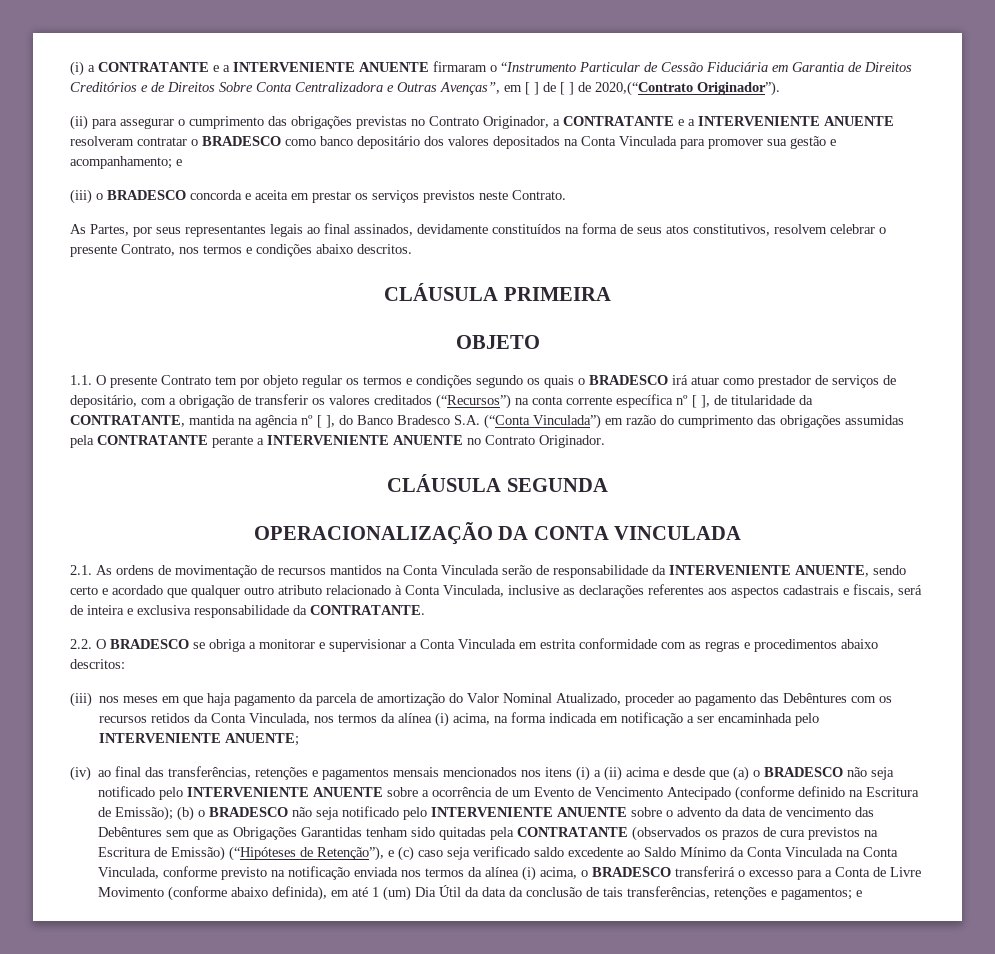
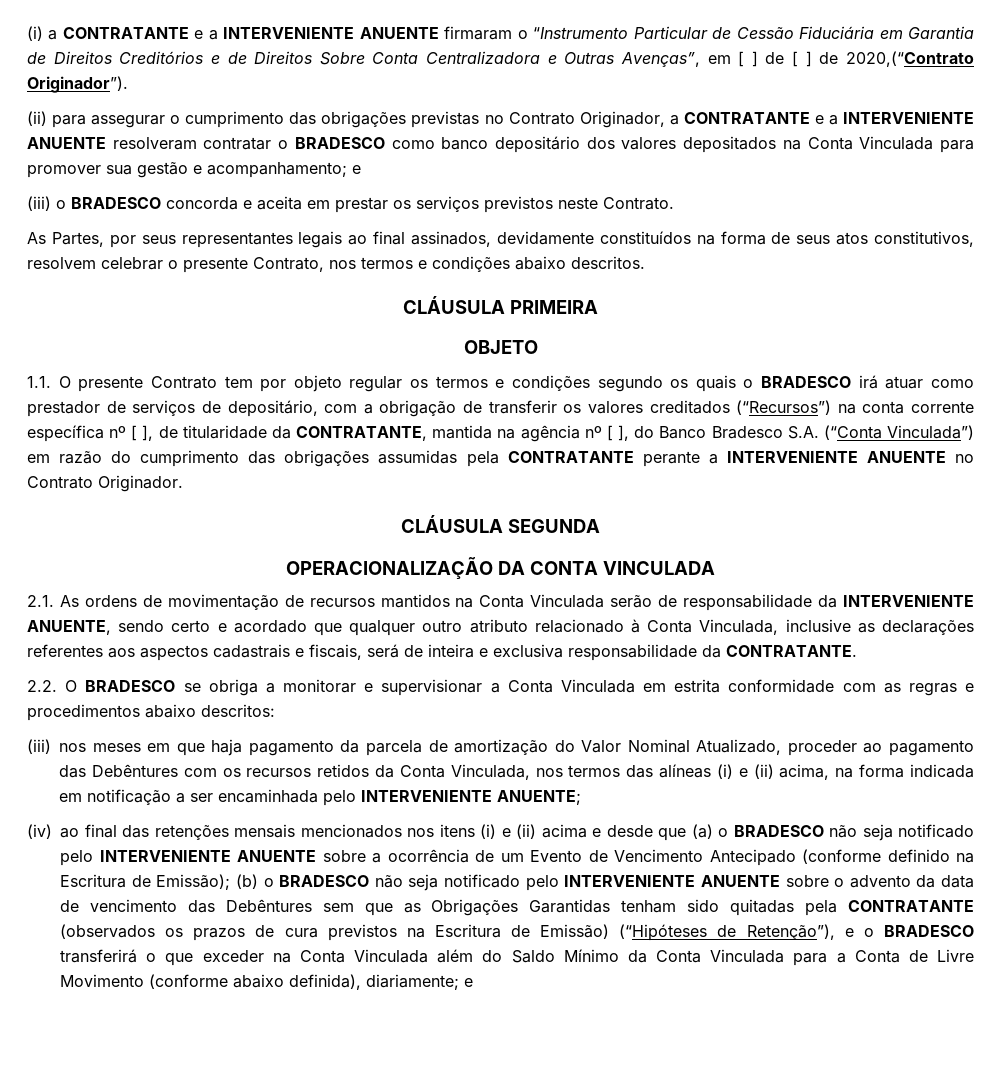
- (iii) nos meses em que haja pagamento da parcela de amortização do Valor Nominal Atualizado, proceder ao pagamento das Debêntures com os recursos retidos da Conta Vinculada, nos termos da alínea (i) acima, na forma indicada em notificação a ser encaminhada pelo INTERVENIENTE ANUENTE;
+ (iii) nos meses em que haja pagamento da parcela de amortização do Valor Nominal Atualizado, proceder ao pagamento das Debêntures com os recursos retidos da Conta Vinculada, nos termos das alíneas (i) e (ii) acima, na forma indicada em notificação a ser encaminhada pelo INTERVENIENTE ANUENTE;
- (iv) ao final das transferências, retenções e pagamentos mensais mencionados nos itens (i) a (ii) acima e desde que (a) o BRADESCO não seja notificado pelo INTERVENIENTE ANUENTE sobre a ocorrência de um Evento de Vencimento Antecipado (conforme definido na Escritura de Emissão);
+ (iv) ao final das retenções mensais mencionados nos itens (i) e (ii) acima e desde que (a) o BRADESCO não seja notificado pelo INTERVENIENTE ANUENTE sobre a ocorrência de um Evento de Vencimento Antecipado (conforme definido na Escritura de Emissão);
- (b) o BRADESCO não seja notificado pelo INTERVENIENTE ANUENTE sobre o advento da data de vencimento das Debêntures sem que as Obrigações Garantidas tenham sido quitadas pela CONTRATANTE (observados os prazos de cura previstos na Escritura de Emissão) (“Hipóteses de Retenção”), e (c) caso seja verificado saldo excedente ao Saldo Mínimo da Conta Vinculada na Conta Vinculada, conforme previsto na notificação enviada nos termos da alínea (i) acima, o BRADESCO transferirá o excesso para a Conta de Livre Movimento (conforme abaixo definida), em até 1 (um) Dia Útil da data da conclusão de tais transferências, retenções e pagamentos;
+ (b) o BRADESCO não seja notificado pelo INTERVENIENTE ANUENTE sobre o advento da data de vencimento das Debêntures sem que as Obrigações Garantidas tenham sido quitadas pela CONTRATANTE (observados os prazos de cura previstos na Escritura de Emissão) (“Hipóteses de Retenção”), e o BRADESCO transferirá o que exceder na Conta Vinculada além do Saldo Mínimo da Conta Vinculada para a Conta de Livre Movimento (conforme abaixo definida), diariamente;

